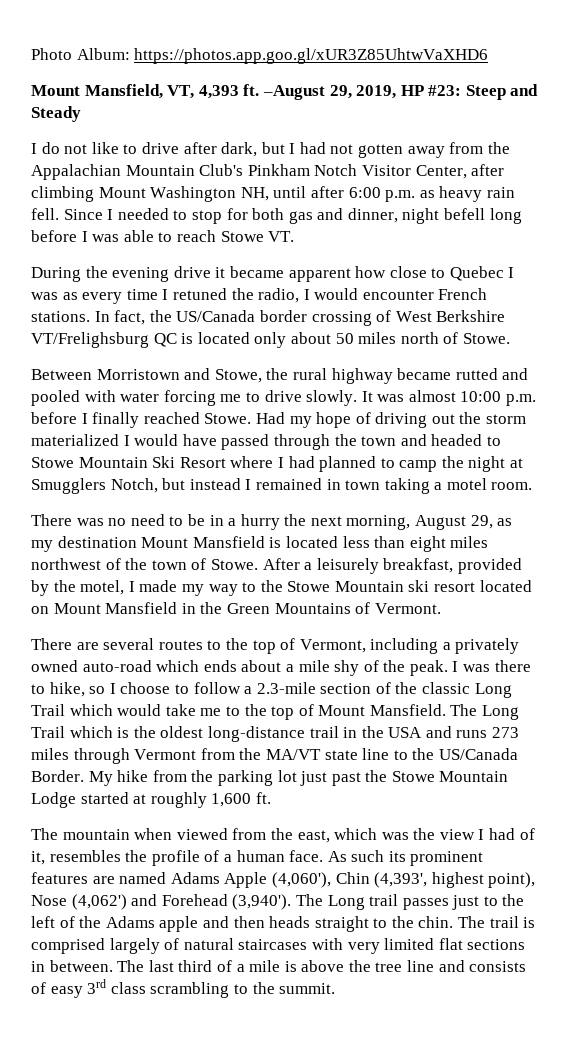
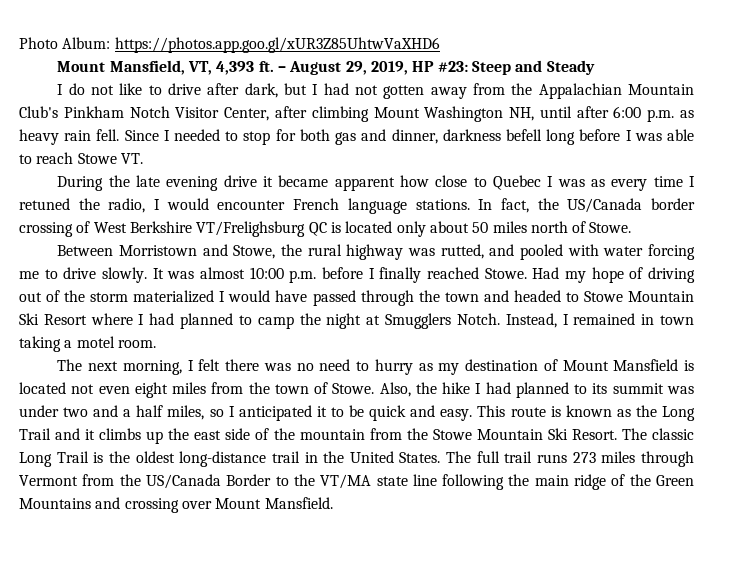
- –August 29, 2019, HP #23: Steep and Steady
+ – August 29, 2019, HP #23: Steep and Steady
- Since I needed to stop for both gas and dinner, night befell long before I was able to reach Stowe VT.
+ Since I needed to stop for both gas and dinner, darkness befell long before I was able to reach Stowe VT.
- During the evening drive it became apparent how close to Quebec I was as every time I retuned the radio, I would encounter French stations.
+ During the late evening drive it became apparent how close to Quebec I was as every time I retuned the radio, I would encounter French language stations.
- Between Morristown and Stowe, the rural highway became rutted and pooled with water forcing me to drive slowly.
+ Between Morristown and Stowe, the rural highway was rutted, and pooled with water forcing me to drive slowly.
- Had my hope of driving out the storm materialized I would have passed through the town and headed to Stowe Mountain Ski Resort where I had planned to camp the night at Smugglers Notch, but instead I remained in town taking a motel room.
+ Had my hope of driving out of the storm materialized I would have passed through the town and headed to Stowe Mountain Ski Resort where I had planned to camp the night at Smugglers Notch. Instead, I remained in town taking a motel room.
- There was no need to be in a hurry the next morning, August 29, as my destination Mount Mansfield is located less than eight miles northwest of the town of Stowe. After a leisurely breakfast, provided by the motel, I made my way to the Stowe Mountain ski resort located on Mount Mansfield in the Green Mountains of Vermont.
- There are several routes to the top of Vermont, including a privately owned auto-road which ends about a mile shy of the peak. I was there to hike, so I choose to follow a 2.3-mile section of the classic Long Trail which would take me to the top of Mount Mansfield. The Long Trail which is the oldest long-distance trail in the USA and runs 273 miles through Vermont from the MA/VT state line to the US/Canada Border. My hike from the parking lot just past the Stowe Mountain Lodge started at roughly 1,600 ft.
- The mountain when viewed from the east, which was the view I had of it, resembles the profile of a human face. As such its prominent features are named Adams Apple (4,060'), Chin (4,393', highest point), Nose (4,062') and Forehead (3,940'). The Long trail passes just to the left of the Adams apple and then heads straight to the chin. The trail is comprised largely of natural staircases with very limited flat sections in between. The last third of a mile is above the tree line and consists of easy 3rd class scrambling to the summit.
+ The next morning, I felt there was no need to hurry as my destination of Mount Mansfield is located not even eight miles from the town of Stowe. Also, the hike I had planned to its summit was under two and a half miles, so I anticipated it to be quick and easy. This route is known as the Long Trail and it climbs up the east side of the mountain from the Stowe Mountain Ski Resort. The classic Long Trail is the oldest long-distance trail in the United States. The full trail runs 273 miles through Vermont from the US/Canada Border to the VT/MA state line following the main ridge of the Green Mountains and crossing over Mount Mansfield.

